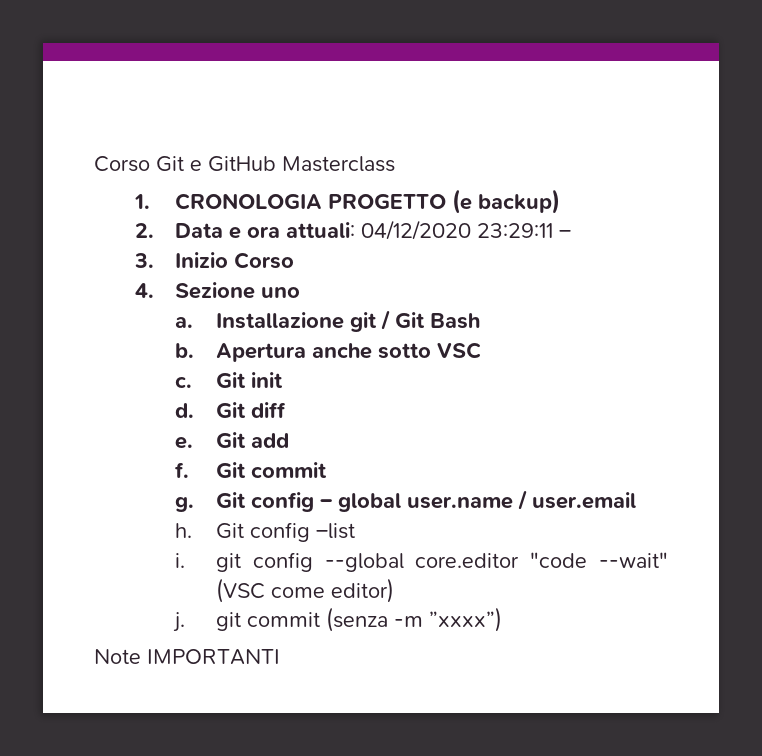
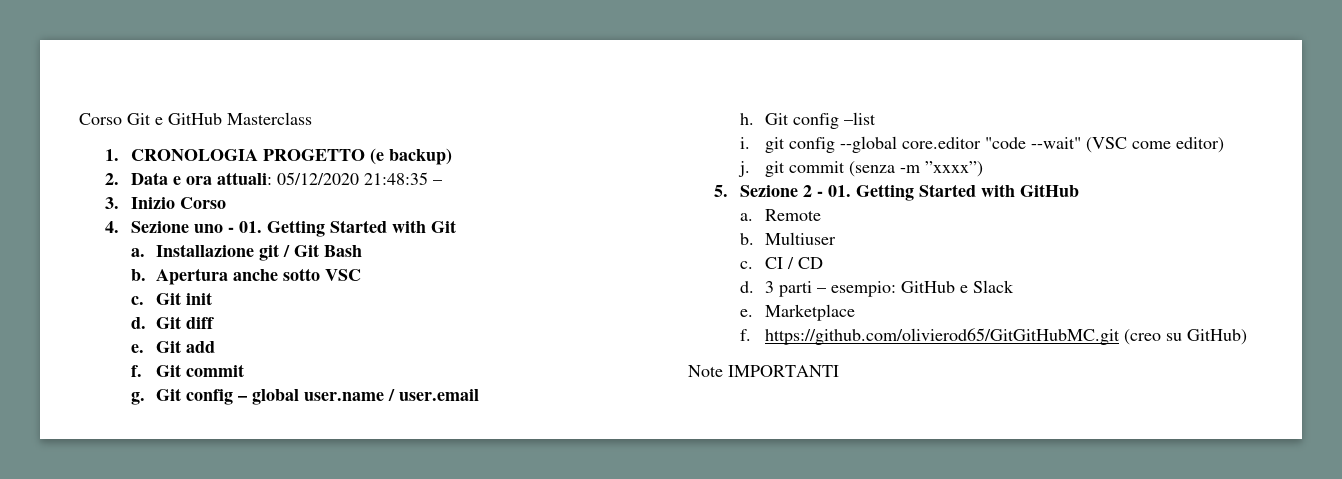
- 2. Data e ora attuali: 04/12/2020 23:29:11 –
+ 2. Data e ora attuali: 05/12/2020 21:48:35 –
- 4. Sezione uno
+ 4. Sezione uno - 01. Getting Started with Git
+ 5. Sezione 2 - 01. Getting Started with GitHub
+ a. Remote
+ b. Multiuser
+ c. CI / CD
+ d. 3 parti – esempio: GitHub e Slack
+ e. Marketplace
+ f. https://github.com/olivierod65/GitGitHubMC.git (creo su GitHub)

